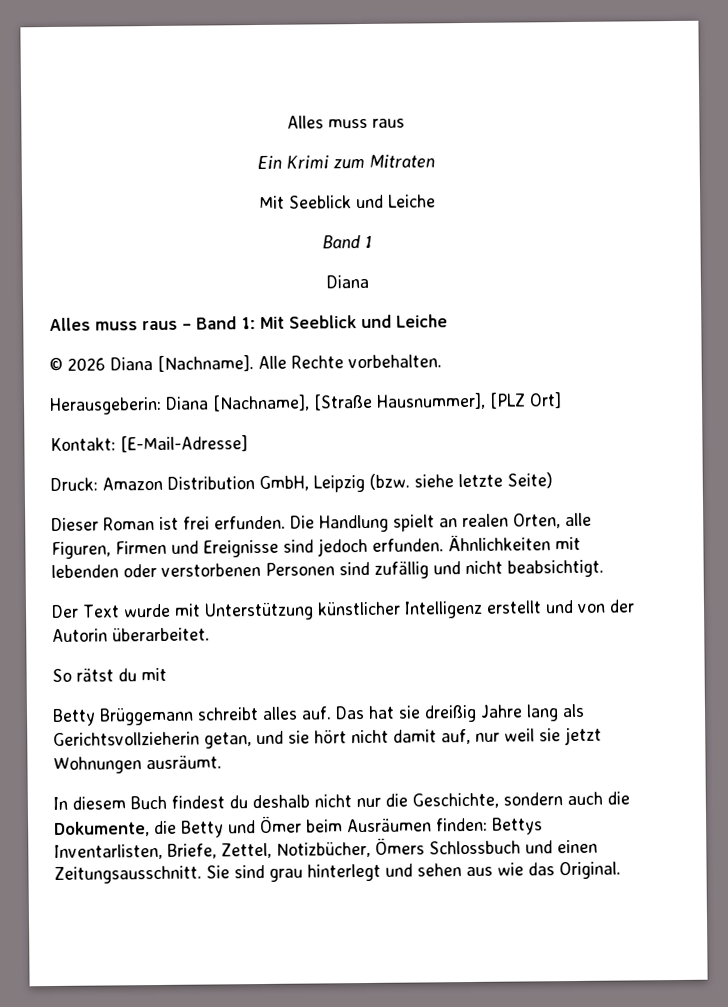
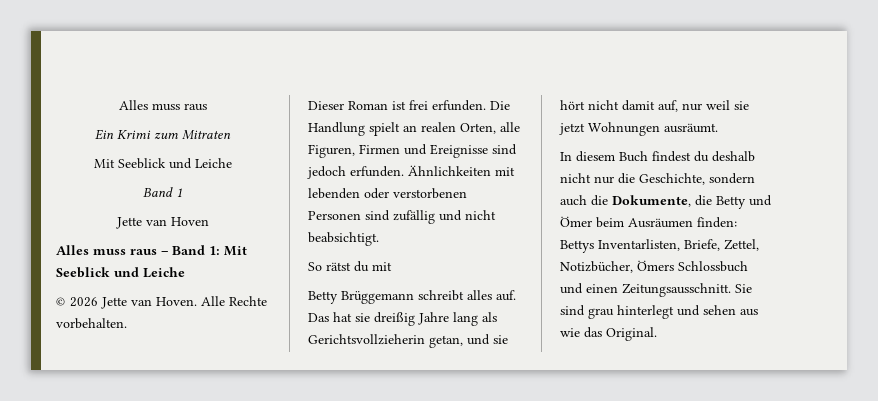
  Band 1
- Diana
+ Jette van Hoven
- © 2026 Diana [Nachname].
+ © 2026 Jette van Hoven.
- Herausgeberin: Diana [Nachname], [Straße Hausnummer], [PLZ Ort]
- Kontakt: [E-Mail-Adresse]
- Druck: Amazon Distribution GmbH, Leipzig (bzw. siehe letzte Seite)
- Der Text wurde mit Unterstützung künstlicher Intelligenz erstellt und von der Autorin überarbeitet.

